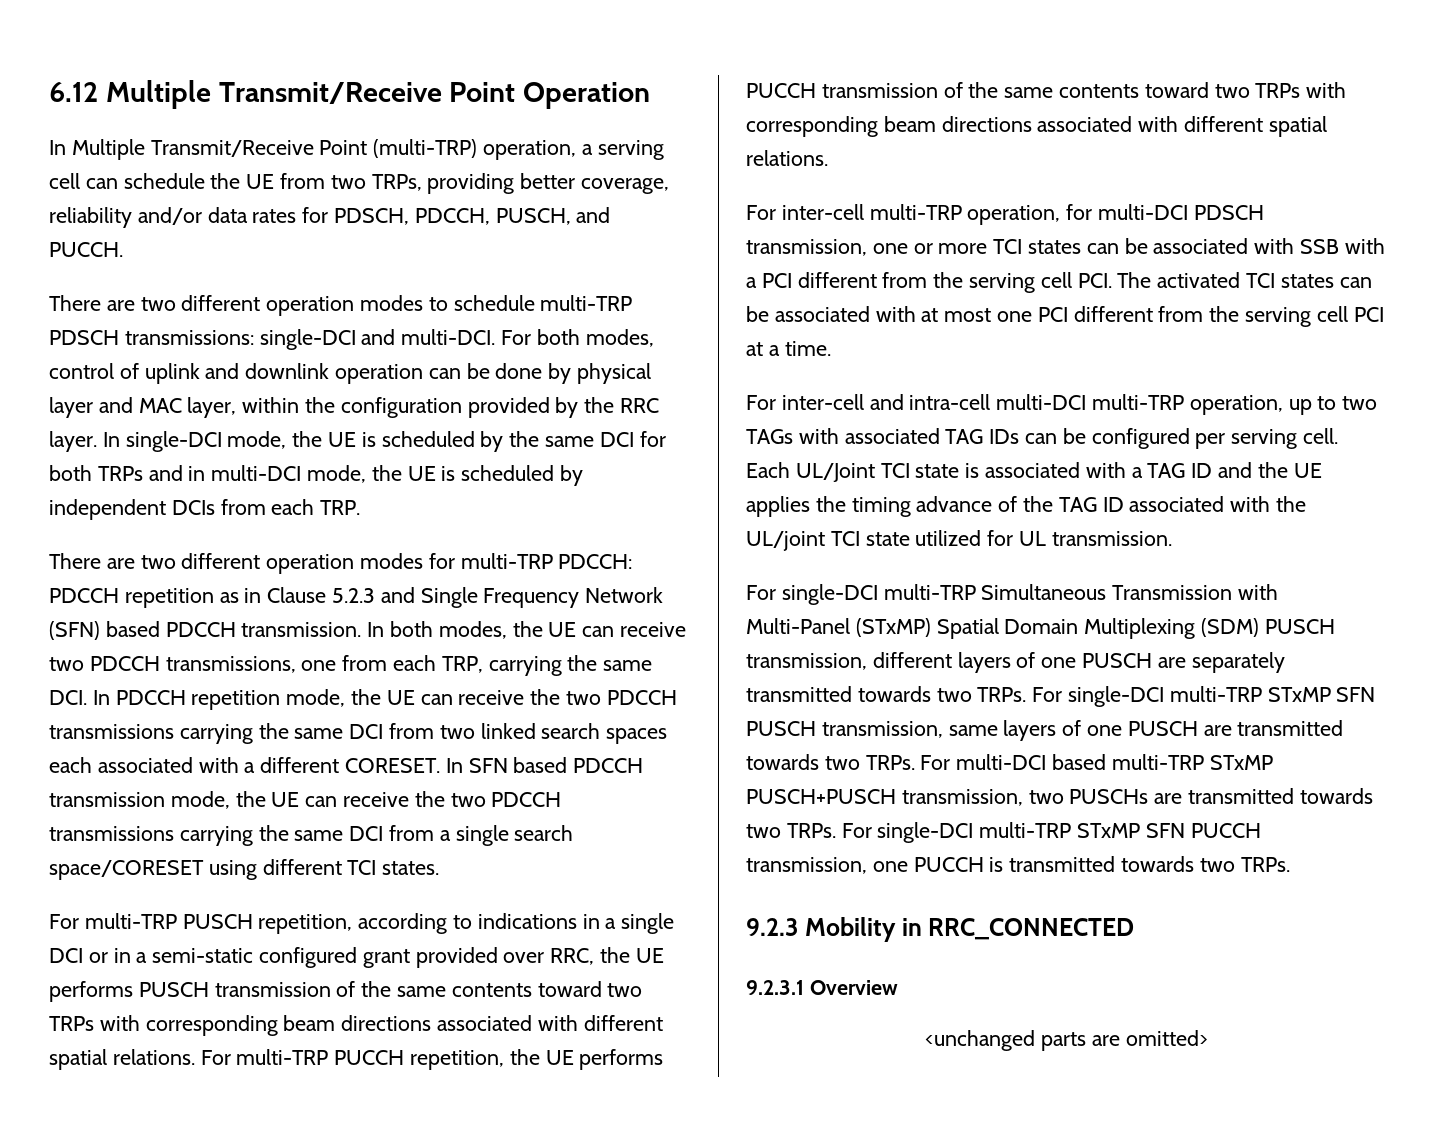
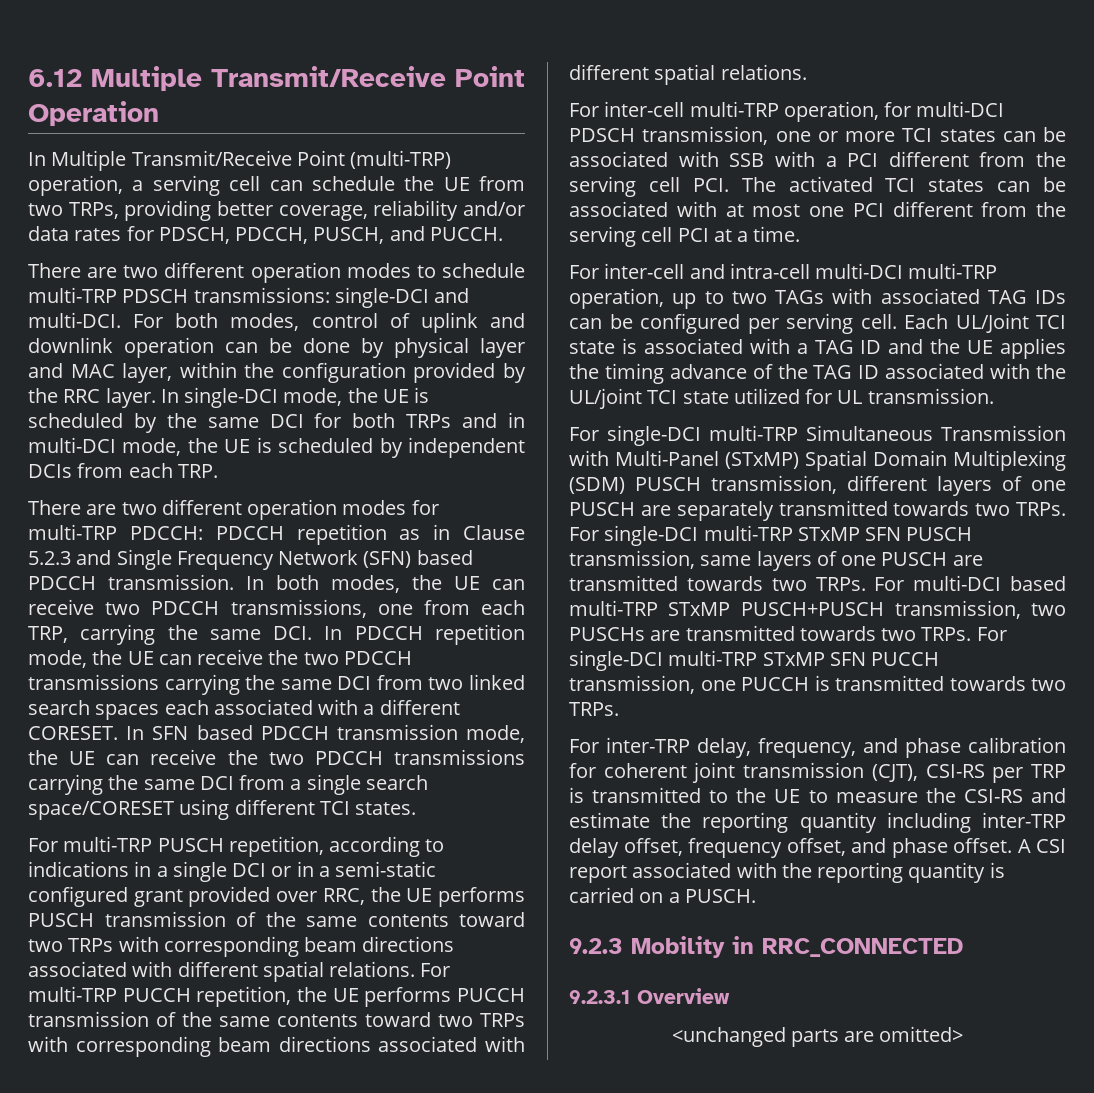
+ For inter-TRP delay, frequency, and phase calibration for coherent joint transmission (CJT), CSI-RS per TRP is transmitted to the UE to measure the CSI-RS and estimate the reporting quantity including inter-TRP delay offset, frequency offset, and phase offset. A CSI report associated with the reporting quantity is carried on a PUSCH.

